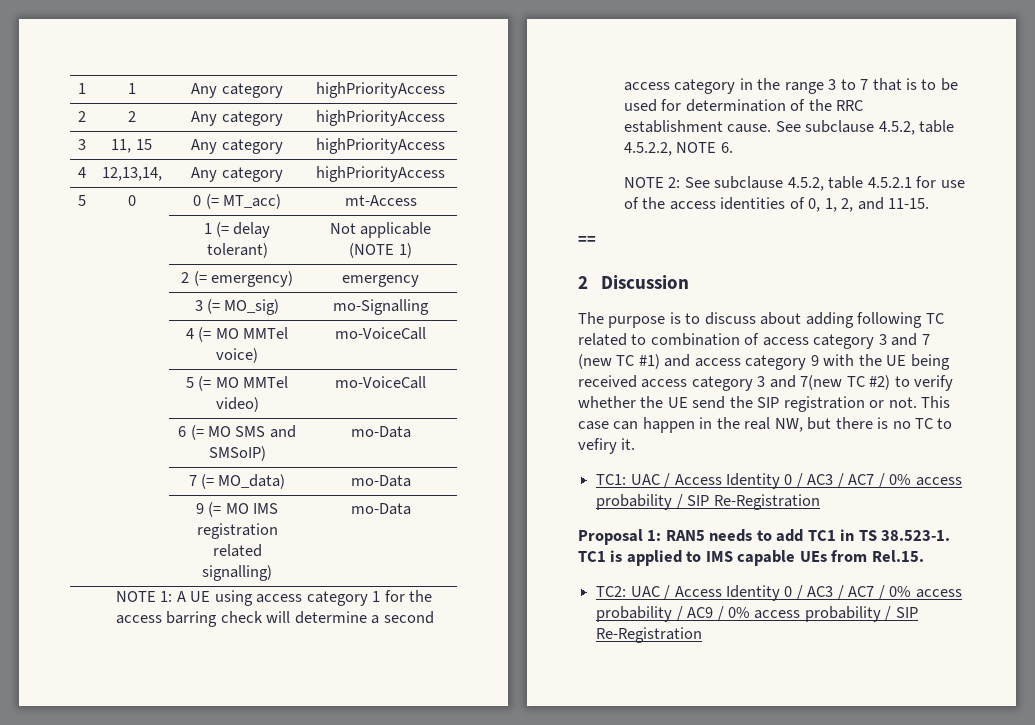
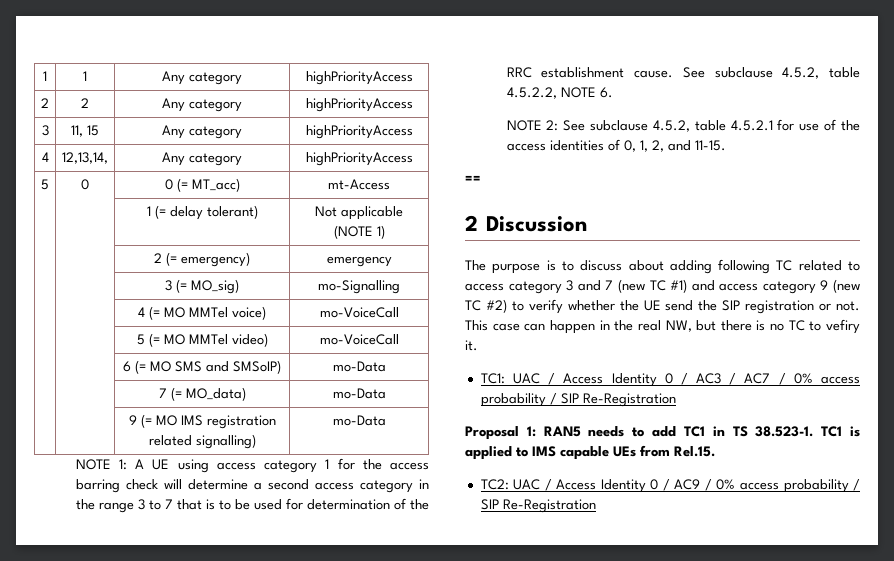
- The purpose is to discuss about adding following TC related to combination of access category 3 and 7 (new TC #1) and access category 9 with the UE being received access category 3 and 7(new TC #2) to verify whether the UE send the SIP registration or not.
+ The purpose is to discuss about adding following TC related to access category 3 and 7 (new TC #1) and access category 9 (new TC #2) to verify whether the UE send the SIP registration or not.
- TC2: UAC / Access Identity 0 / AC3 / AC7 / 0% access probability / AC9 / 0% access probability / SIP Re-Registration
+ TC2: UAC / Access Identity 0 / AC9 / 0% access probability / SIP Re-Registration

